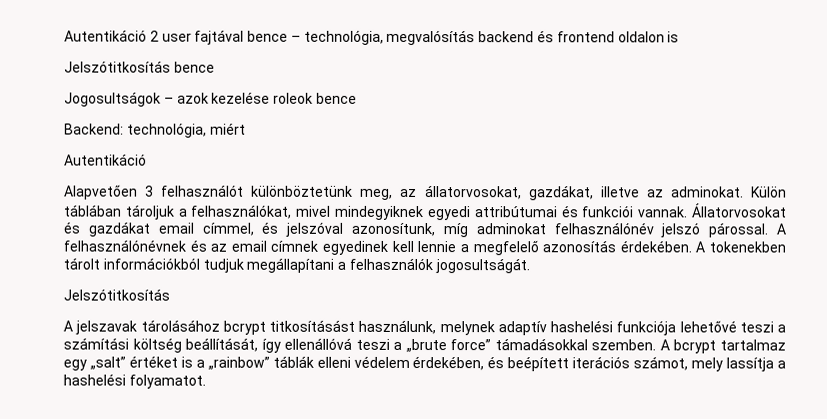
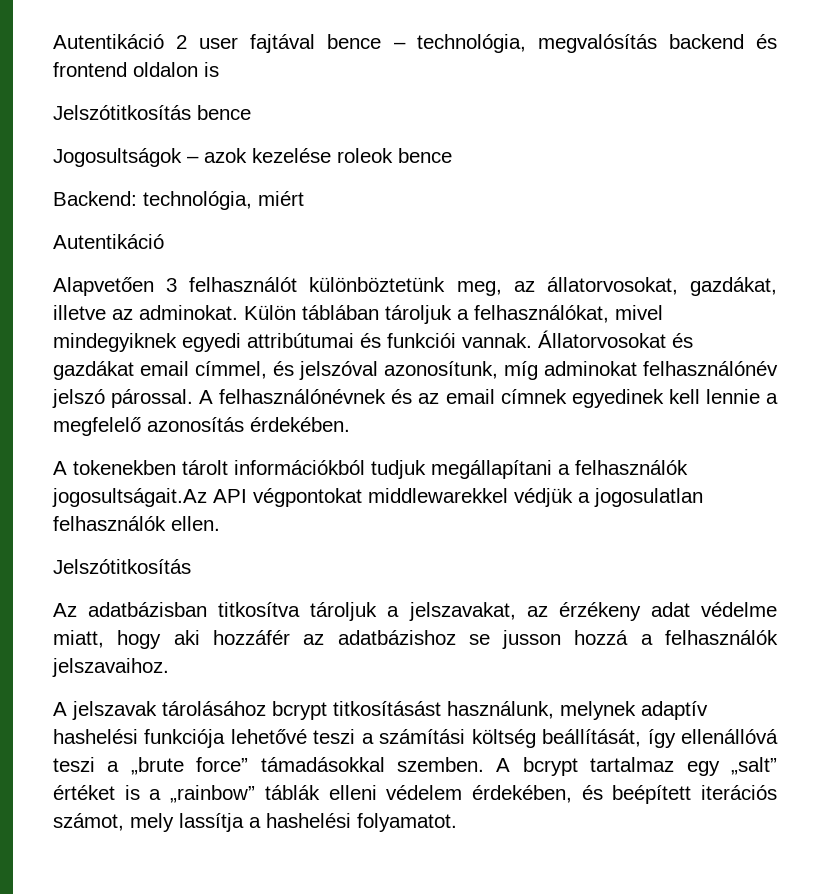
- A felhasználónévnek és az email címnek egyedinek kell lennie a megfelelő azonosítás érdekében. A tokenekben tárolt információkból tudjuk megállapítani a felhasználók jogosultságát.
+ A felhasználónévnek és az email címnek egyedinek kell lennie a megfelelő azonosítás érdekében.
+ A tokenekben tárolt információkból tudjuk megállapítani a felhasználók jogosultságait.Az API végpontokat middlewarekkel védjük a jogosulatlan felhasználók ellen.
  Jelszótitkosítás
+ Az adatbázisban titkosítva tároljuk a jelszavakat, az érzékeny adat védelme miatt, hogy aki hozzáfér az adatbázishoz se jusson hozzá a felhasználók jelszavaihoz.

